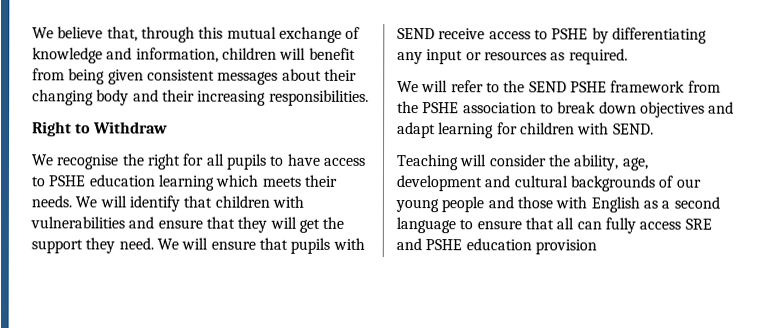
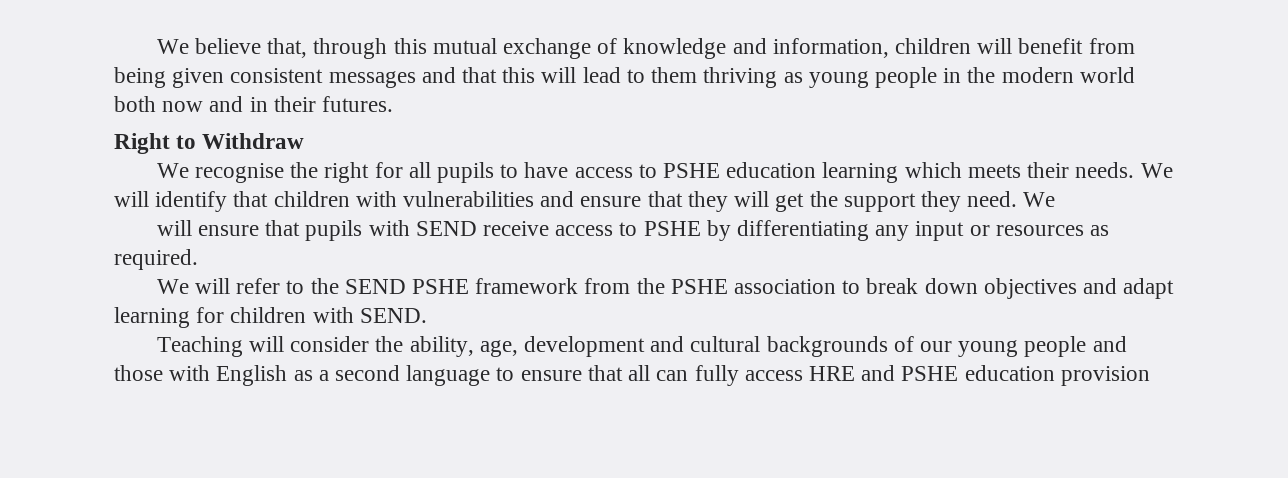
- We believe that, through this mutual exchange of knowledge and information, children will benefit from being given consistent messages about their changing body and their increasing responsibilities.
+ We believe that, through this mutual exchange of knowledge and information, children will benefit from being given consistent messages and that this will lead to them thriving as young people in the modern world both now and in their futures.
- We will identify that children with vulnerabilities and ensure that they will get the support they need. We will ensure that pupils with SEND receive access to PSHE by differentiating any input or resources as required.
+ We will identify that children with vulnerabilities and ensure that they will get the support they need. We
+ will ensure that pupils with SEND receive access to PSHE by differentiating any input or resources as required.
- Teaching will consider the ability, age, development and cultural backgrounds of our young people and those with English as a second language to ensure that all can fully access SRE and PSHE education provision
+ Teaching will consider the ability, age, development and cultural backgrounds of our young people and those with English as a second language to ensure that all can fully access HRE and PSHE education provision

